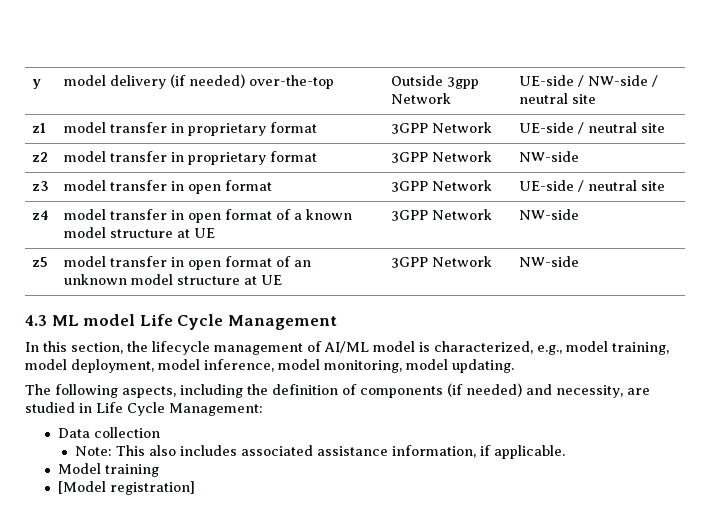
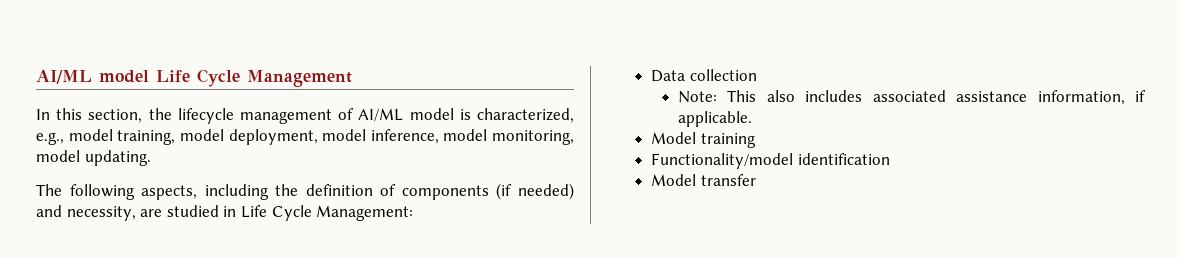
- y | model delivery (if needed) over-the-top | Outside 3gpp Network | UE-side / NW-side / neutral site
- z1 | model transfer in proprietary format | 3GPP Network | UE-side / neutral site
- z2 | model transfer in proprietary format | 3GPP Network | NW-side
- z3 | model transfer in open format | 3GPP Network | UE-side / neutral site
- z4 | model transfer in open format of a known model structure at UE | 3GPP Network | NW-side
- z5 | model transfer in open format of an unknown model structure at UE | 3GPP Network | NW-side
- 4.3 ML model Life Cycle Management
+ AI/ML model Life Cycle Management
- [Model registration]
+ Functionality/model identification
+ Model transfer

